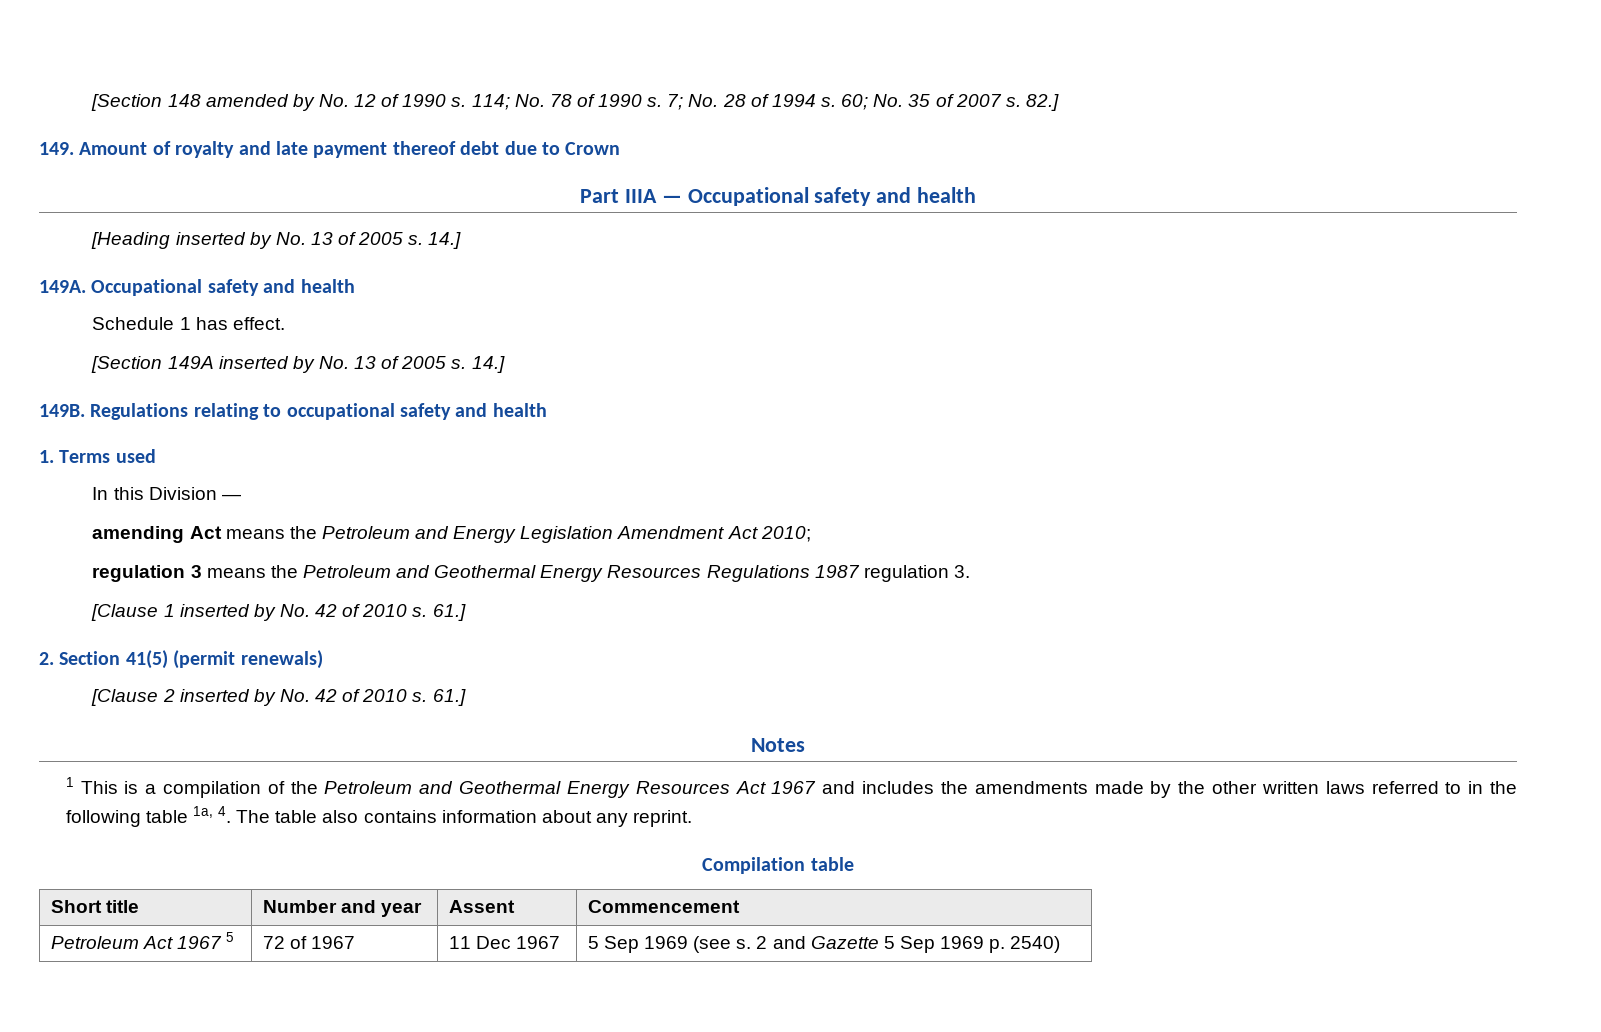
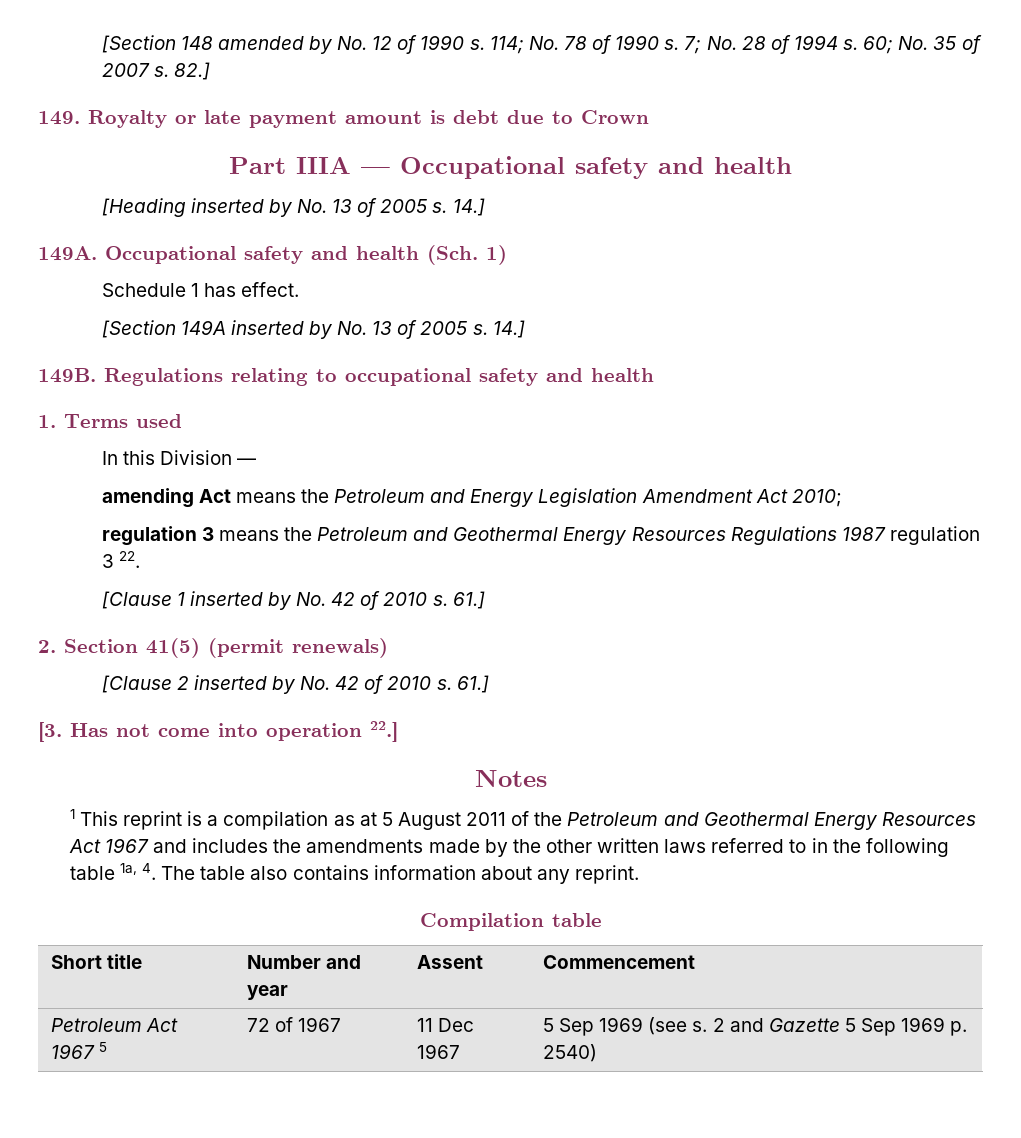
- 149. Amount of royalty and late payment thereof debt due to Crown
+ 149. Royalty or late payment amount is debt due to Crown
- 149A. Occupational safety and health
+ 149A. Occupational safety and health (Sch. 1)
- regulation 3 means the Petroleum and Geothermal Energy Resources Regulations 1987 regulation 3.
+ regulation 3 means the Petroleum and Geothermal Energy Resources Regulations 1987 regulation 3 22.
+ [3. Has not come into operation 22.]
- 1 This is a compilation of the Petroleum and Geothermal Energy Resources Act 1967 and includes the amendments made by the other written laws referred to in the following table 1a, 4. The table also contains information about any reprint.
+ 1 This reprint is a compilation as at 5 August 2011 of the Petroleum and Geothermal Energy Resources Act 1967 and includes the amendments made by the other written laws referred to in the following table 1a, 4. The table also contains information about any reprint.

